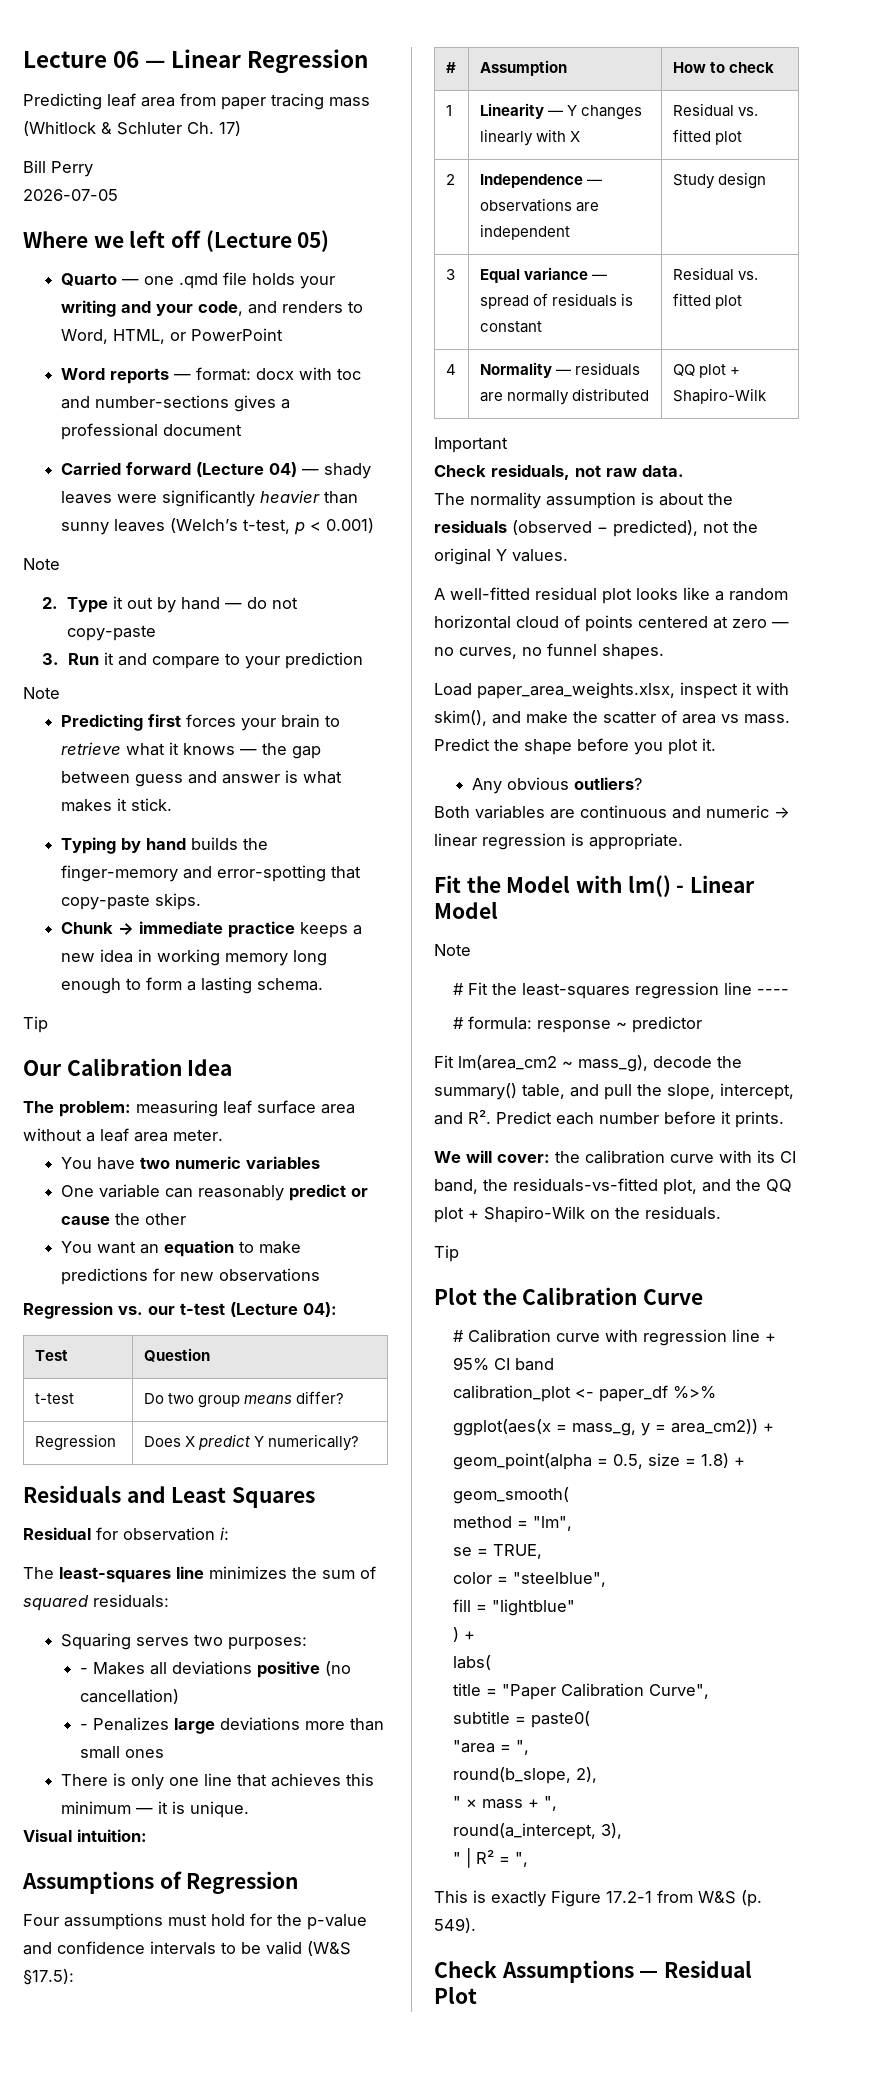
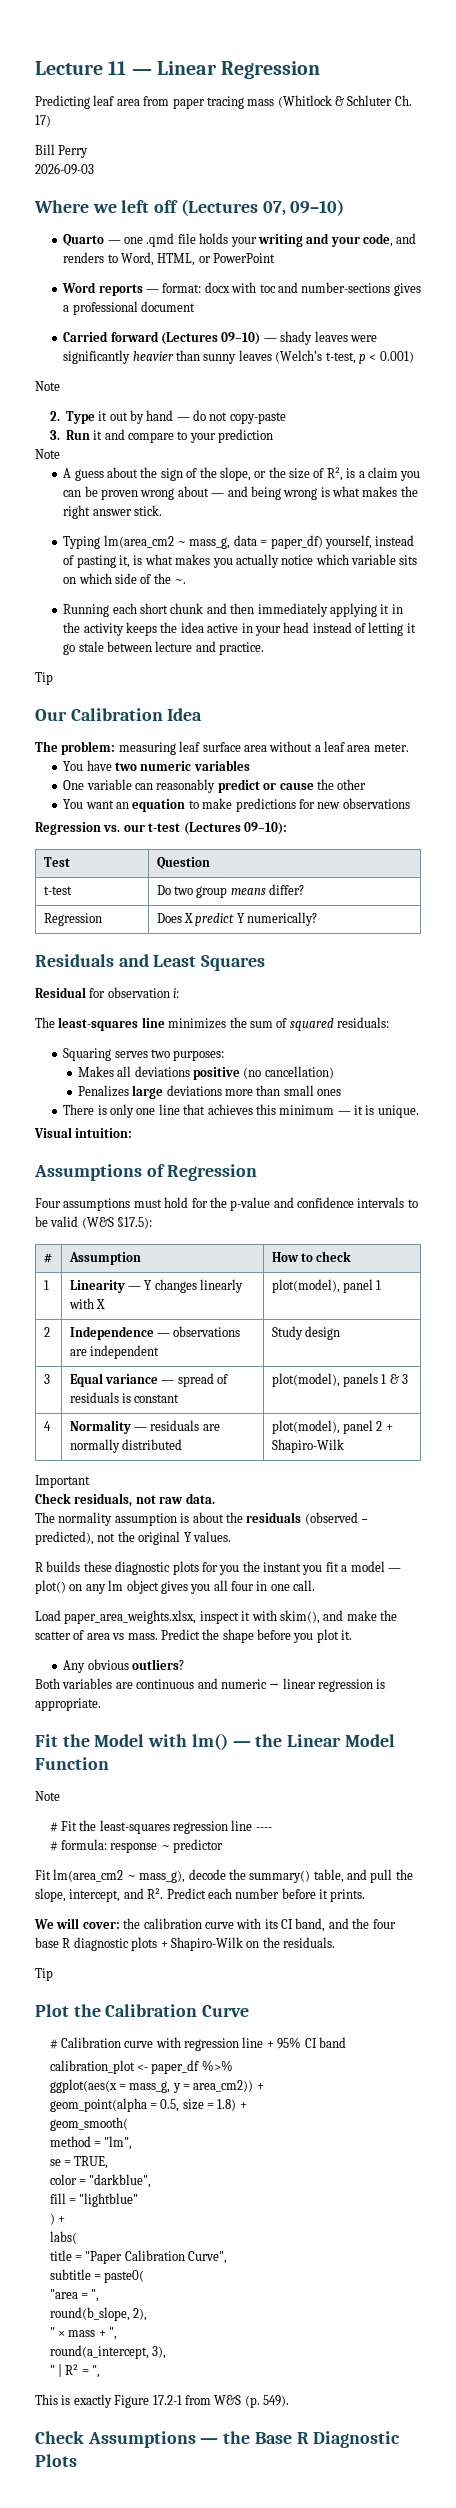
- Lecture 06 — Linear Regression
+ Lecture 11 — Linear Regression
- 2026-07-05
+ 2026-09-03
- Where we left off (Lecture 05)
+ Where we left off (Lectures 07, 09–10)
- Carried forward (Lecture 04) — shady leaves were significantly heavier than sunny leaves (Welch’s t-test, p < 0.001)
+ Carried forward (Lectures 09–10) — shady leaves were significantly heavier than sunny leaves (Welch’s t-test, p < 0.001)
- Predicting first forces your brain to retrieve what it knows — the gap between guess and answer is what makes it stick.
- Typing by hand builds the finger-memory and error-spotting that copy-paste skips.
- Chunk → immediate practice keeps a new idea in working memory long enough to form a lasting schema.
+ A guess about the sign of the slope, or the size of R², is a claim you can be proven wrong about — and being wrong is what makes the right answer stick.
+ Typing lm(area_cm2 ~ mass_g, data = paper_df) yourself, instead of pasting it, is what makes you actually notice which variable sits on which side of the ~.
+ Running each short chunk and then immediately applying it in the activity keeps the idea active in your head instead of letting it go stale between lecture and practice.
- Regression vs. our t-test (Lecture 04):
+ Regression vs. our t-test (Lectures 09–10):
- - Makes all deviations positive (no cancellation)
+ Makes all deviations positive (no cancellation)
- - Penalizes large deviations more than small ones
+ Penalizes large deviations more than small ones
- 1 | Linearity — Y changes linearly with X | Residual vs. fitted plot
+ 1 | Linearity — Y changes linearly with X | plot(model), panel 1
- 3 | Equal variance — spread of residuals is constant | Residual vs. fitted plot
+ 3 | Equal variance — spread of residuals is constant | plot(model), panels 1 & 3
- 4 | Normality — residuals are normally distributed | QQ plot + Shapiro-Wilk
+ 4 | Normality — residuals are normally distributed | plot(model), panel 2 + Shapiro-Wilk
- A well-fitted residual plot looks like a random horizontal cloud of points centered at zero — no curves, no funnel shapes.
+ R builds these diagnostic plots for you the instant you fit a model — plot() on any lm object gives you all four in one call.
- Fit the Model with lm() - Linear Model
+ Fit the Model with lm() — the Linear Model Function
- We will cover: the calibration curve with its CI band, the residuals-vs-fitted plot, and the QQ plot + Shapiro-Wilk on the residuals.
+ We will cover: the calibration curve with its CI band, and the four base R diagnostic plots + Shapiro-Wilk on the residuals.
- color = "steelblue",
+ color = "darkblue",
- Check Assumptions — Residual Plot
+ Check Assumptions — the Base R Diagnostic Plots

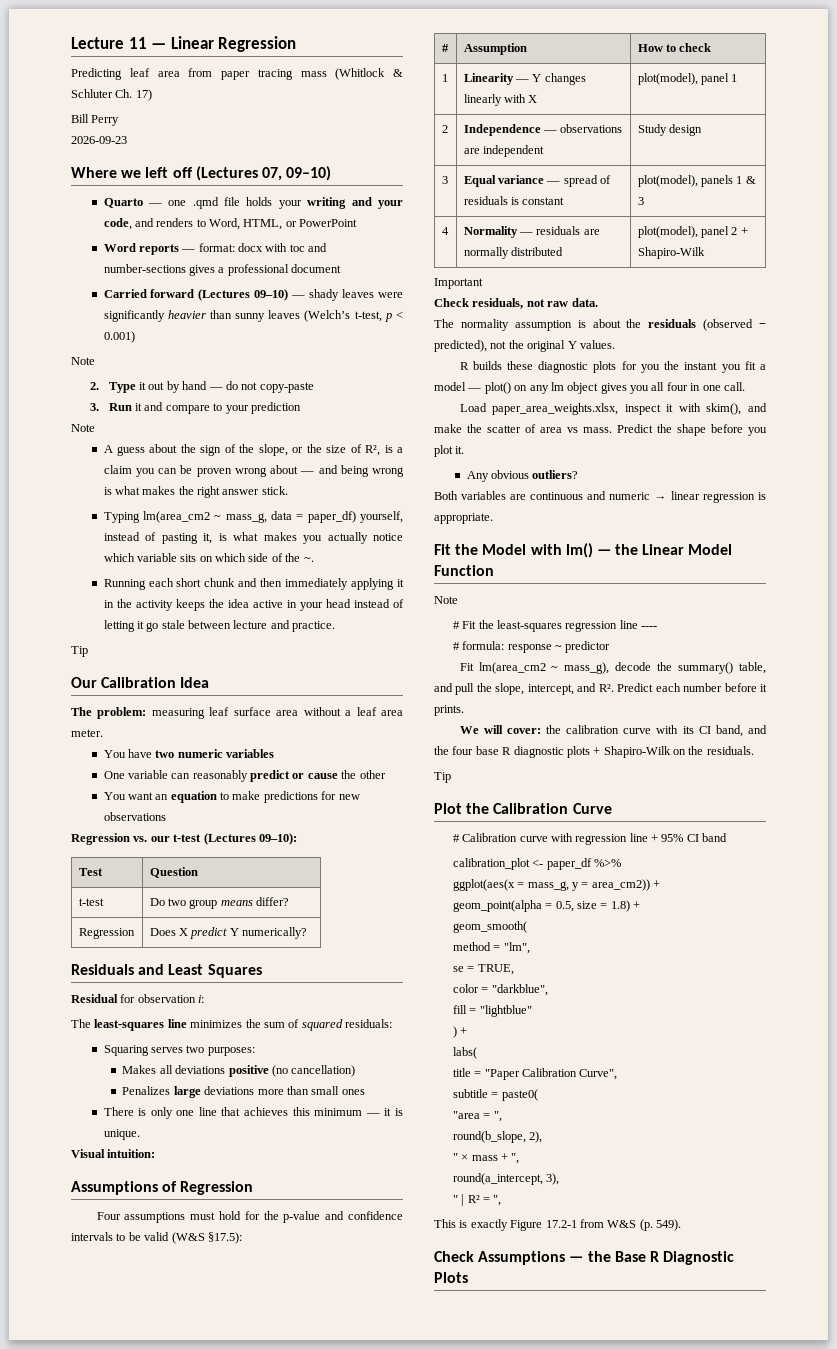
- 2026-09-03
+ 2026-09-23

